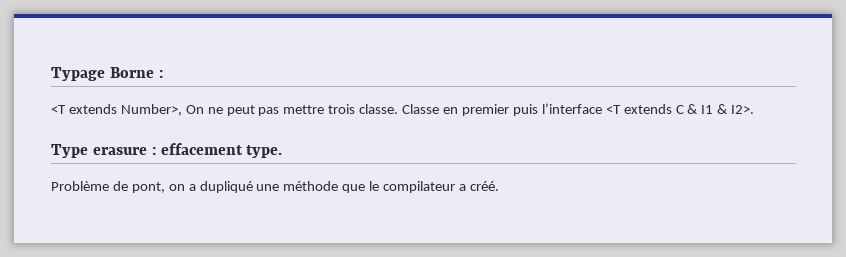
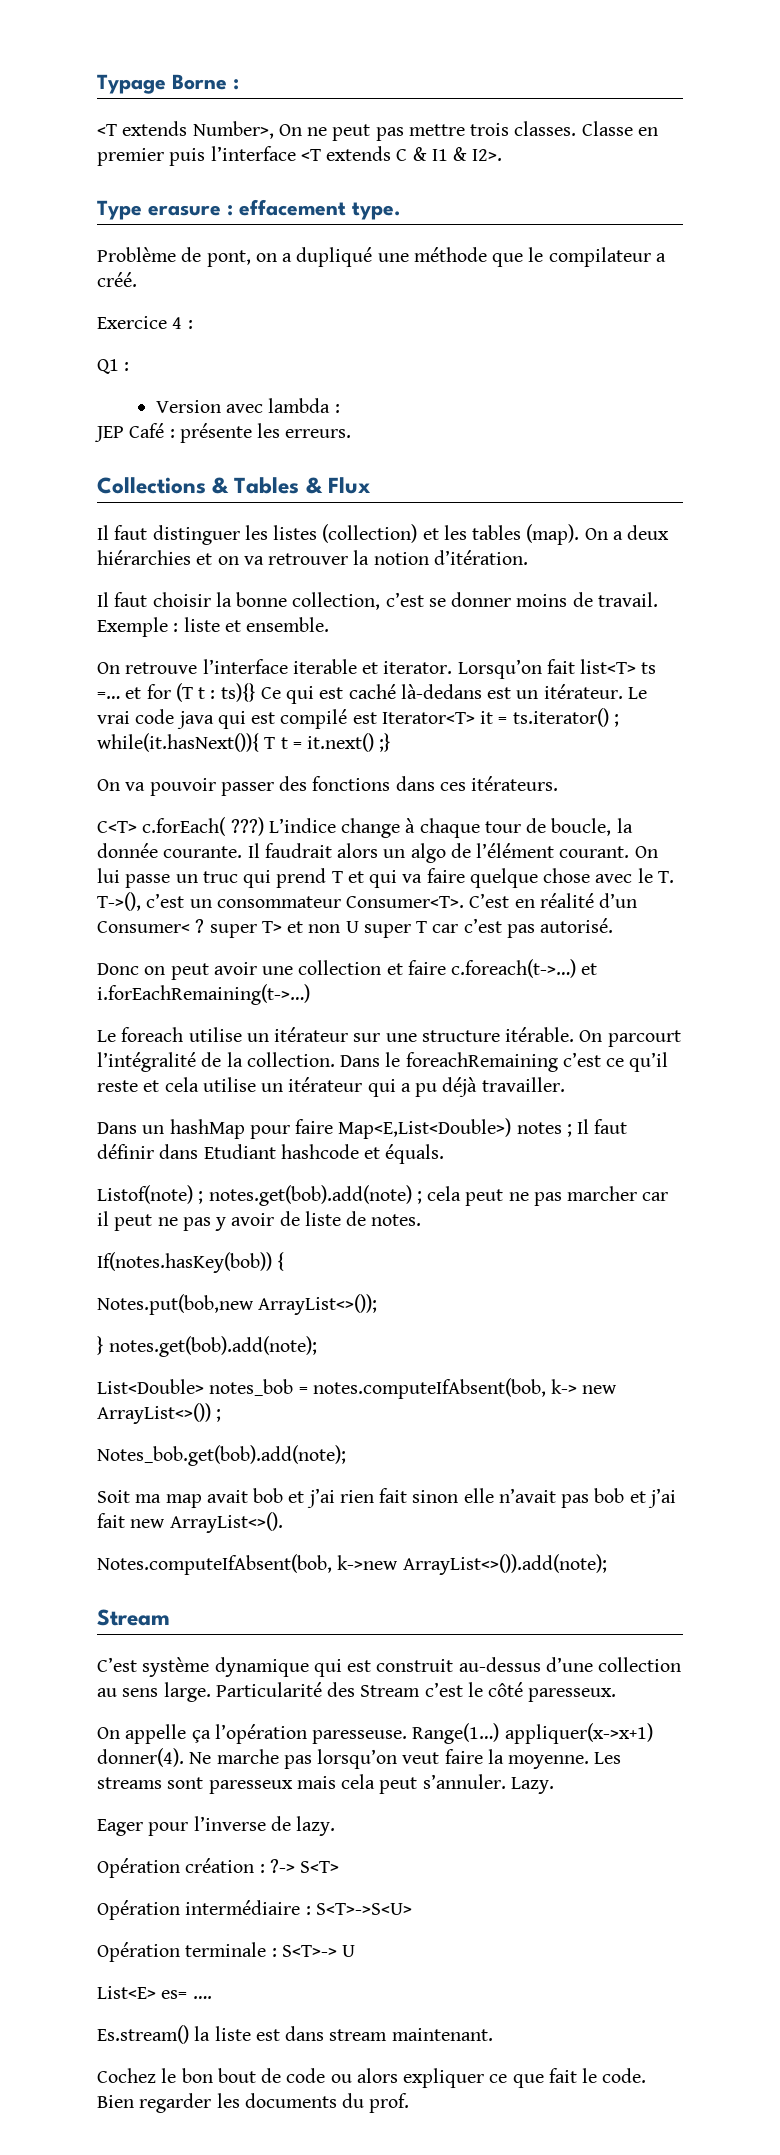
- <T extends Number>, On ne peut pas mettre trois classe.
+ <T extends Number>, On ne peut pas mettre trois classes.
+ Exercice 4 :
+ Q1 :
+ Version avec lambda :
+ JEP Café : présente les erreurs.
+ Collections & Tables & Flux
+ Il faut distinguer les listes (collection) et les tables (map). On a deux hiérarchies et on va retrouver la notion d’itération.
+ Il faut choisir la bonne collection, c’est se donner moins de travail. Exemple : liste et ensemble.
+ On retrouve l’interface iterable et iterator. Lorsqu’on fait list<T> ts =… et for (T t : ts){} Ce qui est caché là-dedans est un itérateur. Le vrai code java qui est compilé est Iterator<T> it = ts.iterator() ; while(it.hasNext()){ T t = it.next() ;}
+ On va pouvoir passer des fonctions dans ces itérateurs.
+ C<T> c.forEach( ???) L’indice change à chaque tour de boucle, la donnée courante. Il faudrait alors un algo de l’élément courant. On lui passe un truc qui prend T et qui va faire quelque chose avec le T. T->(), c’est un consommateur Consumer<T>. C’est en réalité d’un Consumer< ? super T> et non U super T car c’est pas autorisé.
+ Donc on peut avoir une collection et faire c.foreach(t->…) et i.forEachRemaining(t->…)
+ Le foreach utilise un itérateur sur une structure itérable. On parcourt l’intégralité de la collection. Dans le foreachRemaining c’est ce qu’il reste et cela utilise un itérateur qui a pu déjà travailler.
+ Dans un hashMap pour faire Map<E,List<Double>) notes ; Il faut définir dans Etudiant hashcode et équals.
+ Listof(note) ; notes.get(bob).add(note) ; cela peut ne pas marcher car il peut ne pas y avoir de liste de notes.
+ If(notes.hasKey(bob)) {
+ Notes.put(bob,new ArrayList<>());
+ } notes.get(bob).add(note);
+ List<Double> notes_bob = notes.computeIfAbsent(bob, k-> new ArrayList<>()) ;
+ Notes_bob.get(bob).add(note);
+ Soit ma map avait bob et j’ai rien fait sinon elle n’avait pas bob et j’ai fait new ArrayList<>().
+ Notes.computeIfAbsent(bob, k->new ArrayList<>()).add(note);
+ Stream
+ C’est système dynamique qui est construit au-dessus d’une collection au sens large. Particularité des Stream c’est le côté paresseux.
+ On appelle ça l’opération paresseuse. Range(1…) appliquer(x->x+1) donner(4). Ne marche pas lorsqu’on veut faire la moyenne. Les streams sont paresseux mais cela peut s’annuler. Lazy.
+ Eager pour l’inverse de lazy.
+ Opération création : ?-> S<T>
+ Opération intermédiaire : S<T>->S<U>
+ Opération terminale : S<T>-> U
+ List<E> es= ….
+ Es.stream() la liste est dans stream maintenant.
+ Cochez le bon bout de code ou alors expliquer ce que fait le code. Bien regarder les documents du prof.

